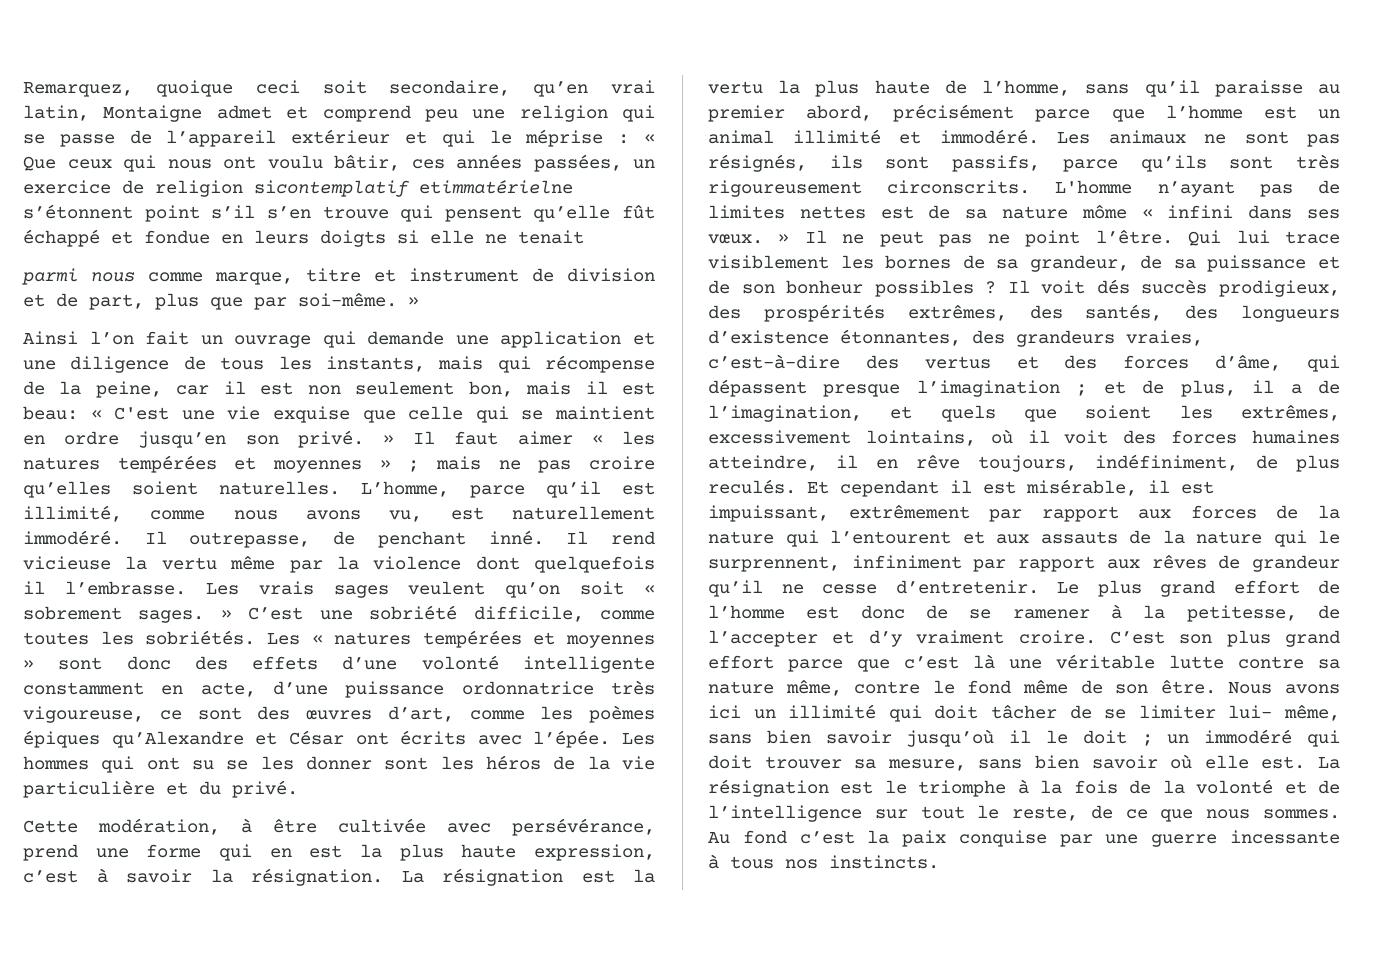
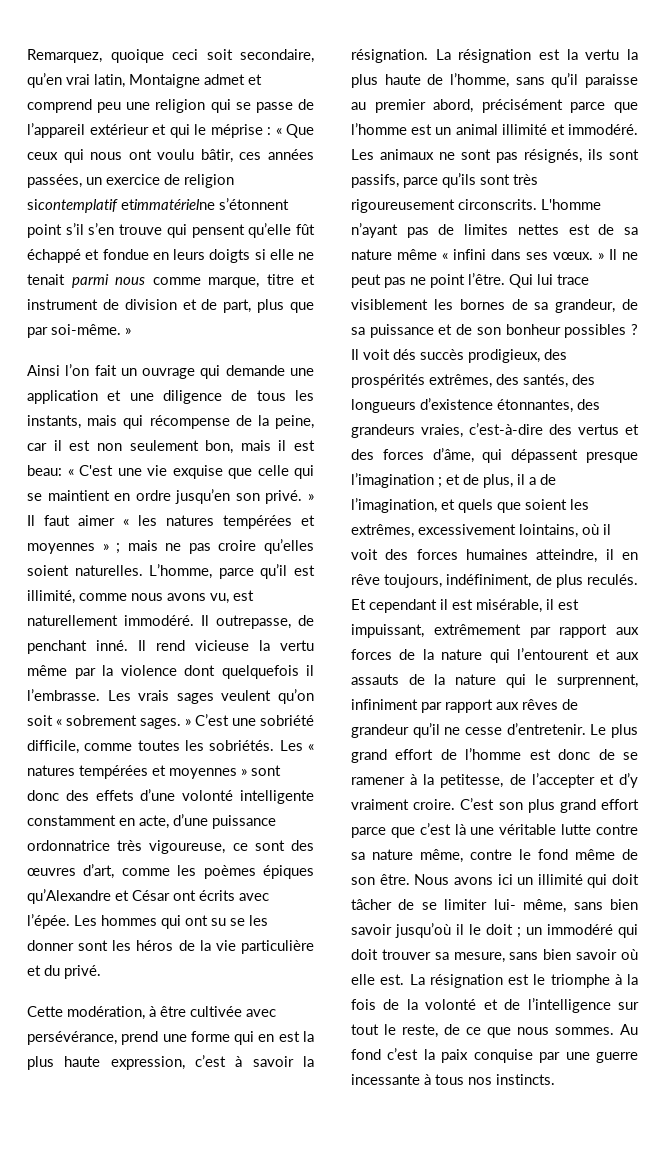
- « Que ceux qui nous ont voulu bâtir, ces années passées, un exercice de religion sicontemplatif etimmatérielne s’étonnent point s’il s’en trouve qui pensent qu’elle fût échappé et fondue en leurs doigts si elle ne tenait
- parmi nous comme marque, titre et instrument de division et de part, plus que par soi-même. »
+ « Que ceux qui nous ont voulu bâtir, ces années passées, un exercice de religion sicontemplatif etimmatérielne s’étonnent point s’il s’en trouve qui pensent qu’elle fût échappé et fondue en leurs doigts si elle ne tenait parmi nous comme marque, titre et instrument de division et de part, plus que par soi-même. »
- L'homme n’ayant pas de limites nettes est de sa nature môme « infini dans ses vœux. » Il ne peut pas ne point l’être.
+ L'homme n’ayant pas de limites nettes est de sa nature même « infini dans ses vœux. » Il ne peut pas ne point l’être.

